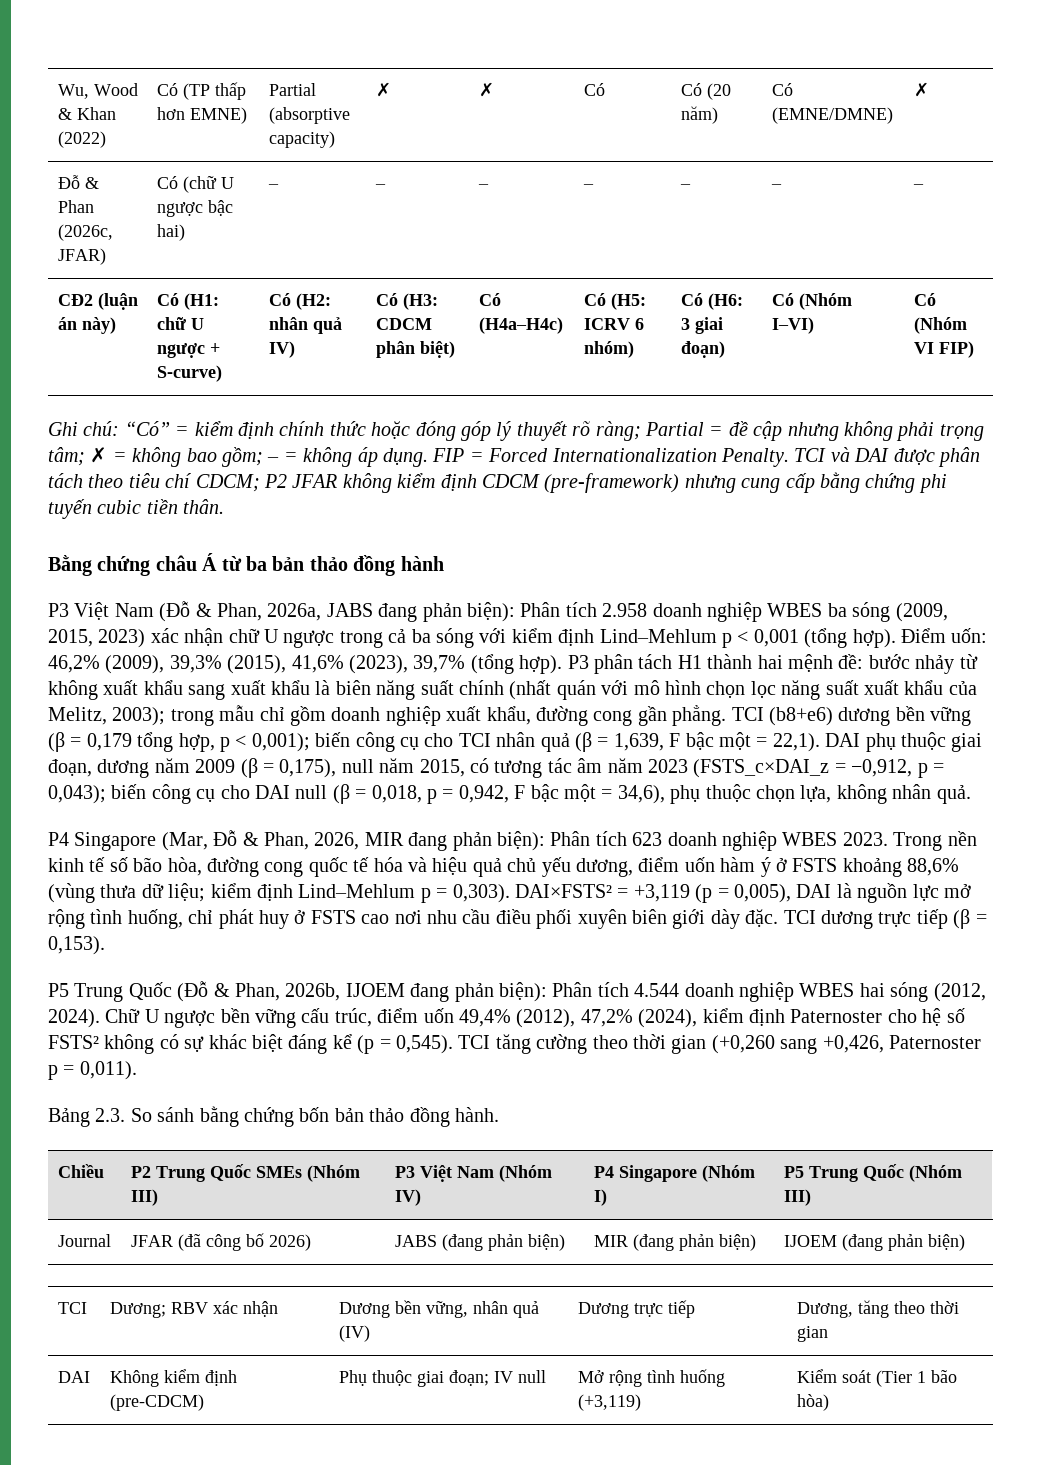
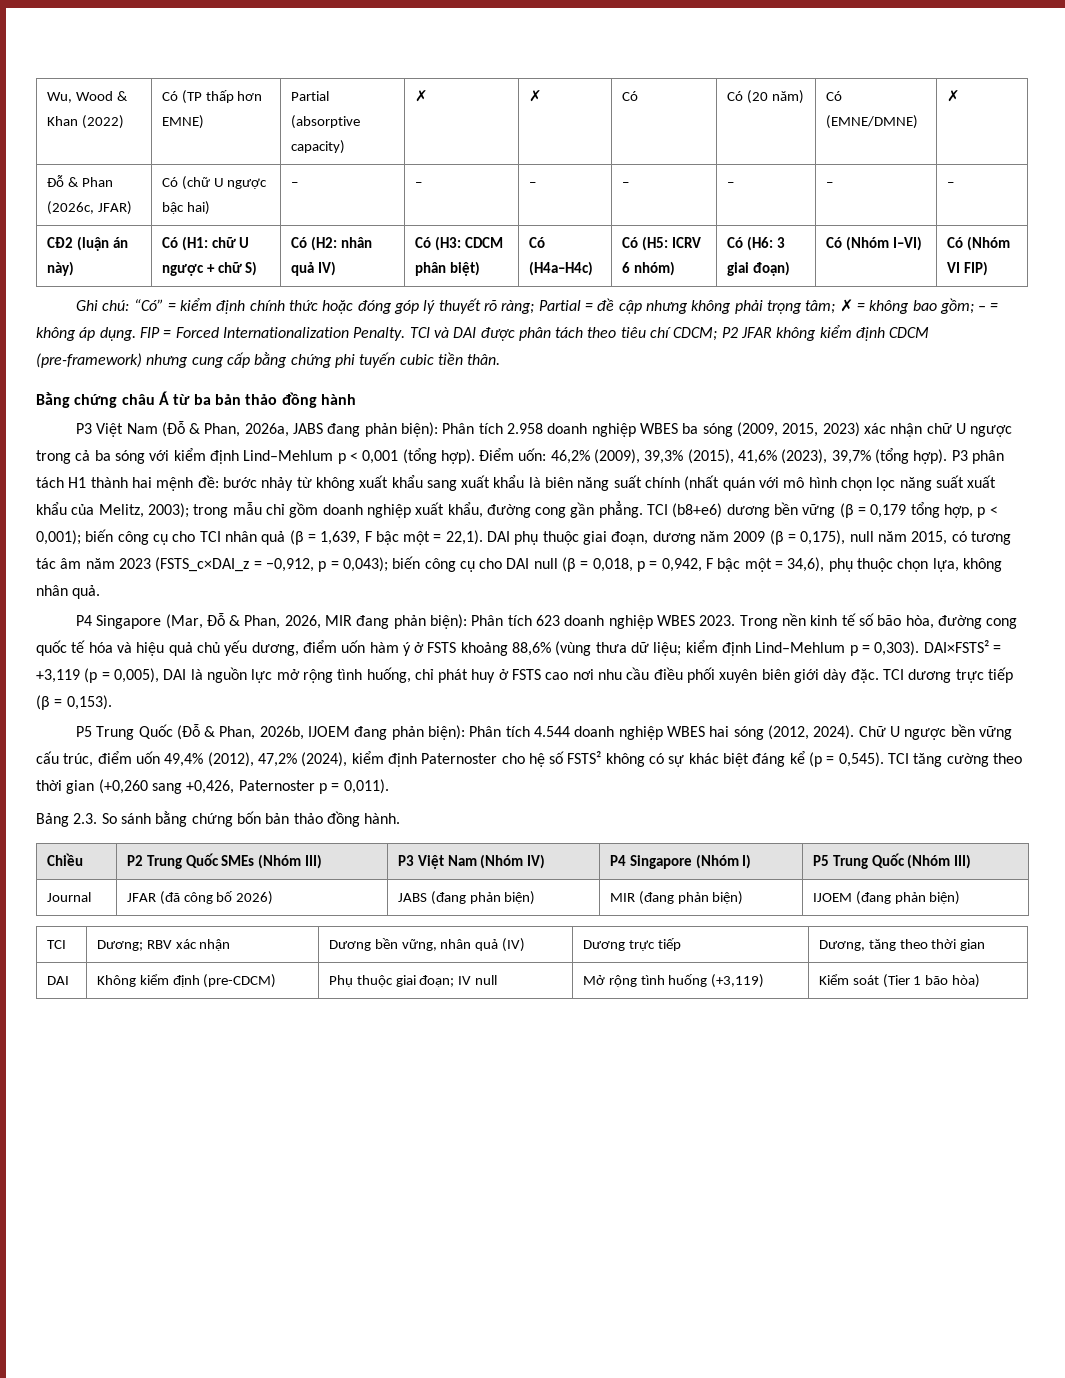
- Có (H1: chữ U ngược + S-curve)
+ Có (H1: chữ U ngược + chữ S)

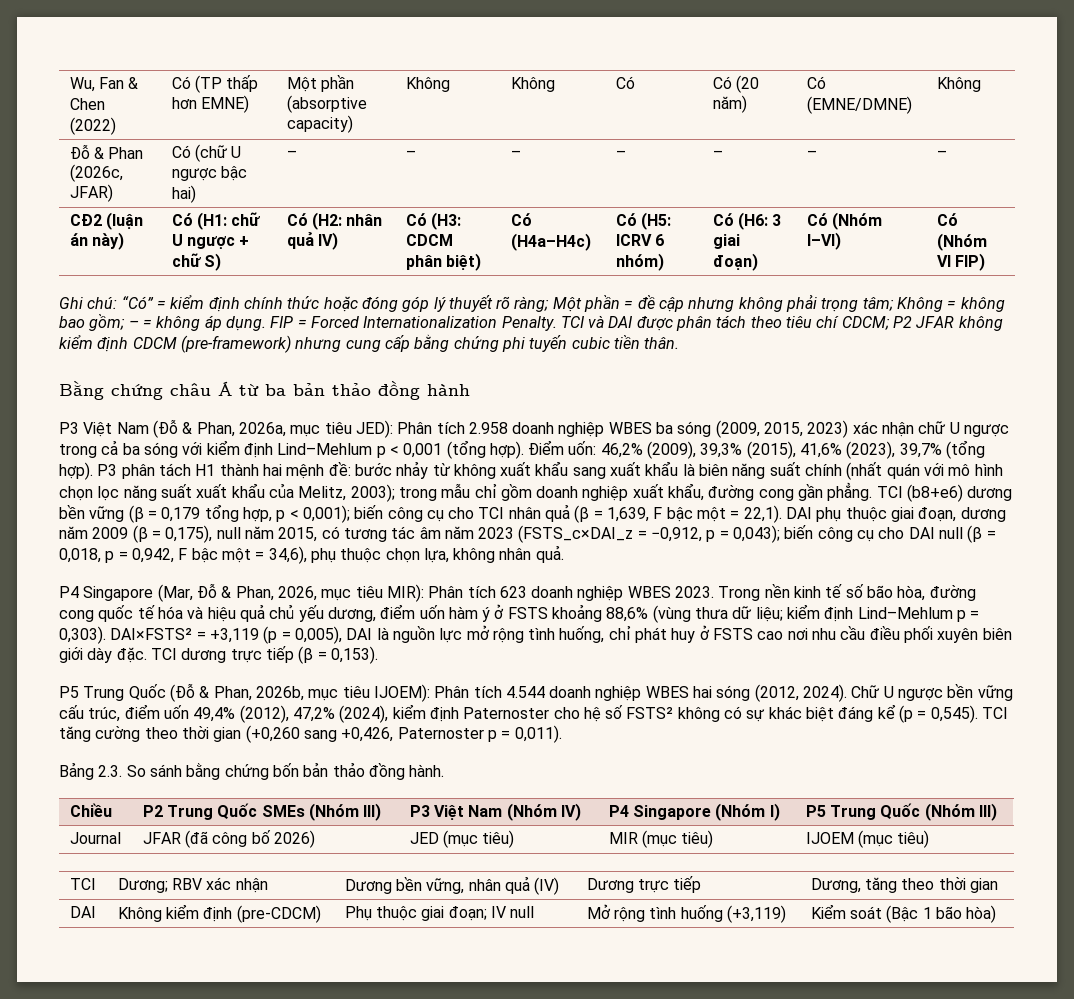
- Wu, Wood & Khan (2022) | Có (TP thấp hơn EMNE) | Partial (absorptive capacity) | ✗ | ✗ | Có | Có (20 năm) | Có (EMNE/DMNE) | ✗
+ Wu, Fan & Chen (2022) | Có (TP thấp hơn EMNE) | Một phần (absorptive capacity) | Không | Không | Có | Có (20 năm) | Có (EMNE/DMNE) | Không
- Ghi chú: “Có” = kiểm định chính thức hoặc đóng góp lý thuyết rõ ràng; Partial = đề cập nhưng không phải trọng tâm; ✗ = không bao gồm; – = không áp dụng.
+ Ghi chú: “Có” = kiểm định chính thức hoặc đóng góp lý thuyết rõ ràng; Một phần = đề cập nhưng không phải trọng tâm; Không = không bao gồm; – = không áp dụng.
- P3 Việt Nam (Đỗ & Phan, 2026a, JABS đang phản biện): Phân tích 2.958 doanh nghiệp WBES ba sóng (2009, 2015, 2023) xác nhận chữ U ngược trong cả ba sóng với kiểm định Lind–Mehlum p < 0,001 (tổng hợp).
+ P3 Việt Nam (Đỗ & Phan, 2026a, mục tiêu JED): Phân tích 2.958 doanh nghiệp WBES ba sóng (2009, 2015, 2023) xác nhận chữ U ngược trong cả ba sóng với kiểm định Lind–Mehlum p < 0,001 (tổng hợp).
- P4 Singapore (Mar, Đỗ & Phan, 2026, MIR đang phản biện): Phân tích 623 doanh nghiệp WBES 2023.
+ P4 Singapore (Mar, Đỗ & Phan, 2026, mục tiêu MIR): Phân tích 623 doanh nghiệp WBES 2023.
- P5 Trung Quốc (Đỗ & Phan, 2026b, IJOEM đang phản biện): Phân tích 4.544 doanh nghiệp WBES hai sóng (2012, 2024).
+ P5 Trung Quốc (Đỗ & Phan, 2026b, mục tiêu IJOEM): Phân tích 4.544 doanh nghiệp WBES hai sóng (2012, 2024).
- Journal | JFAR (đã công bố 2026) | JABS (đang phản biện) | MIR (đang phản biện) | IJOEM (đang phản biện)
+ Journal | JFAR (đã công bố 2026) | JED (mục tiêu) | MIR (mục tiêu) | IJOEM (mục tiêu)
- DAI | Không kiểm định (pre-CDCM) | Phụ thuộc giai đoạn; IV null | Mở rộng tình huống (+3,119) | Kiểm soát (Tier 1 bão hòa)
+ DAI | Không kiểm định (pre-CDCM) | Phụ thuộc giai đoạn; IV null | Mở rộng tình huống (+3,119) | Kiểm soát (Bậc 1 bão hòa)

